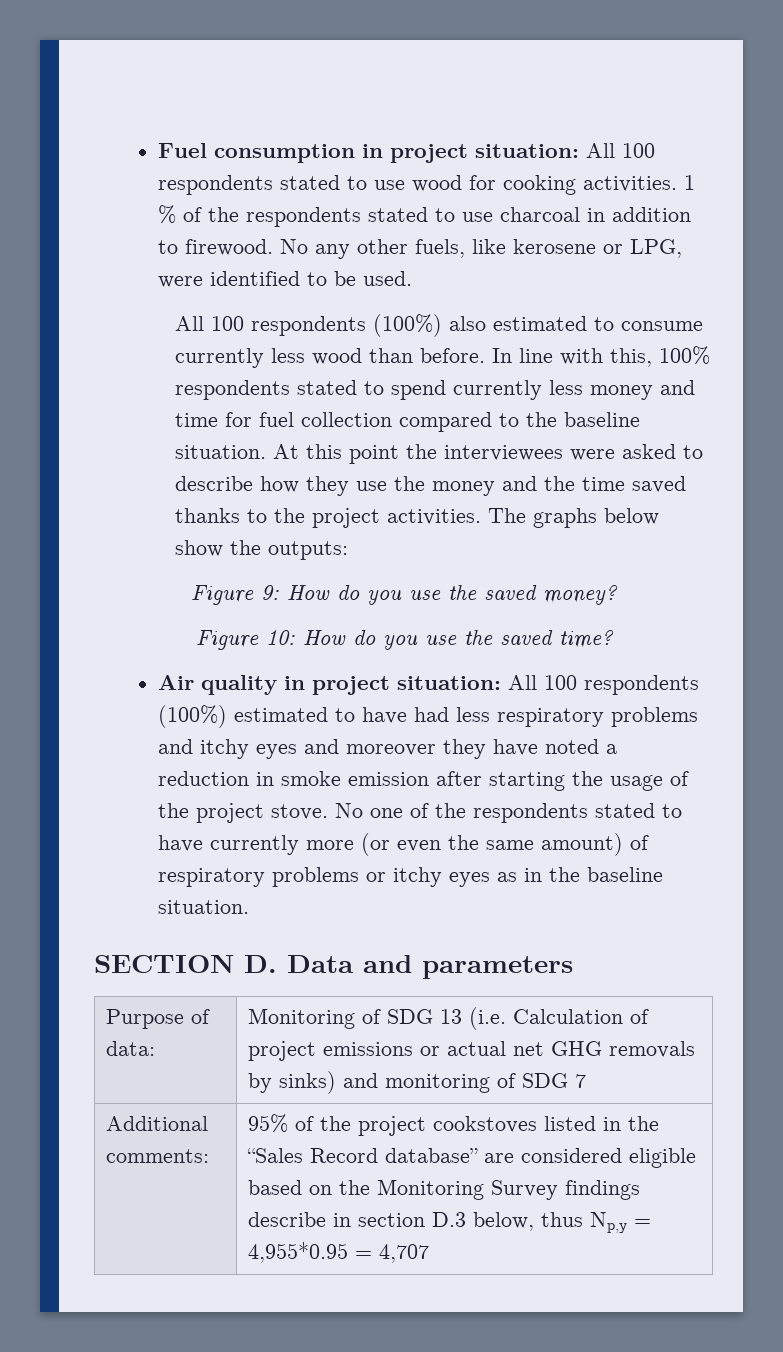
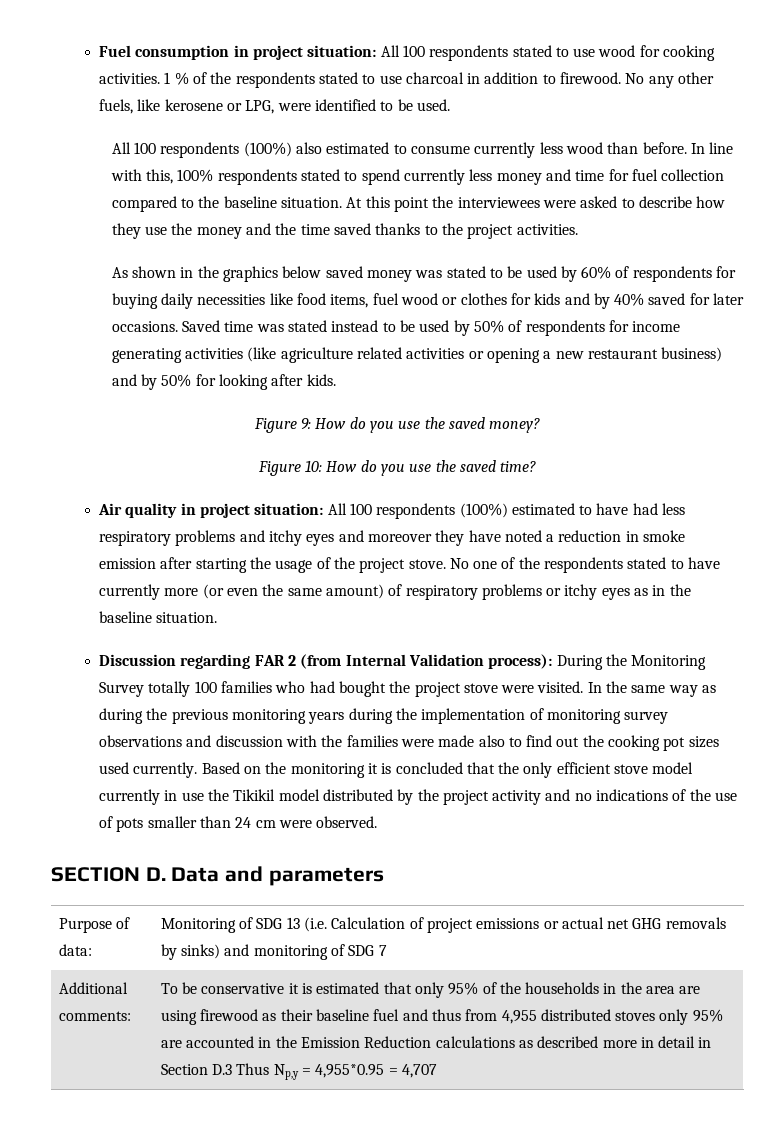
- At this point the interviewees were asked to describe how they use the money and the time saved thanks to the project activities. The graphs below show the outputs:
+ At this point the interviewees were asked to describe how they use the money and the time saved thanks to the project activities.
+ As shown in the graphics below saved money was stated to be used by 60% of respondents for buying daily necessities like food items, fuel wood or clothes for kids and by 40% saved for later occasions. Saved time was stated instead to be used by 50% of respondents for income generating activities (like agriculture related activities or opening a new restaurant business) and by 50% for looking after kids.
+ Discussion regarding FAR 2 (from Internal Validation process): During the Monitoring Survey totally 100 families who had bought the project stove were visited. In the same way as during the previous monitoring years during the implementation of monitoring survey observations and discussion with the families were made also to find out the cooking pot sizes used currently. Based on the monitoring it is concluded that the only efficient stove model currently in use the Tikikil model distributed by the project activity and no indications of the use of pots smaller than 24 cm were observed.
- 95% of the project cookstoves listed in the “Sales Record database” are considered eligible based on the Monitoring Survey findings describe in section D.3 below, thus Np,y = 4,955*0.95 = 4,707
+ To be conservative it is estimated that only 95% of the households in the area are using firewood as their baseline fuel and thus from 4,955 distributed stoves only 95% are accounted in the Emission Reduction calculations as described more in detail in Section D.3 Thus Np,y = 4,955*0.95 = 4,707

